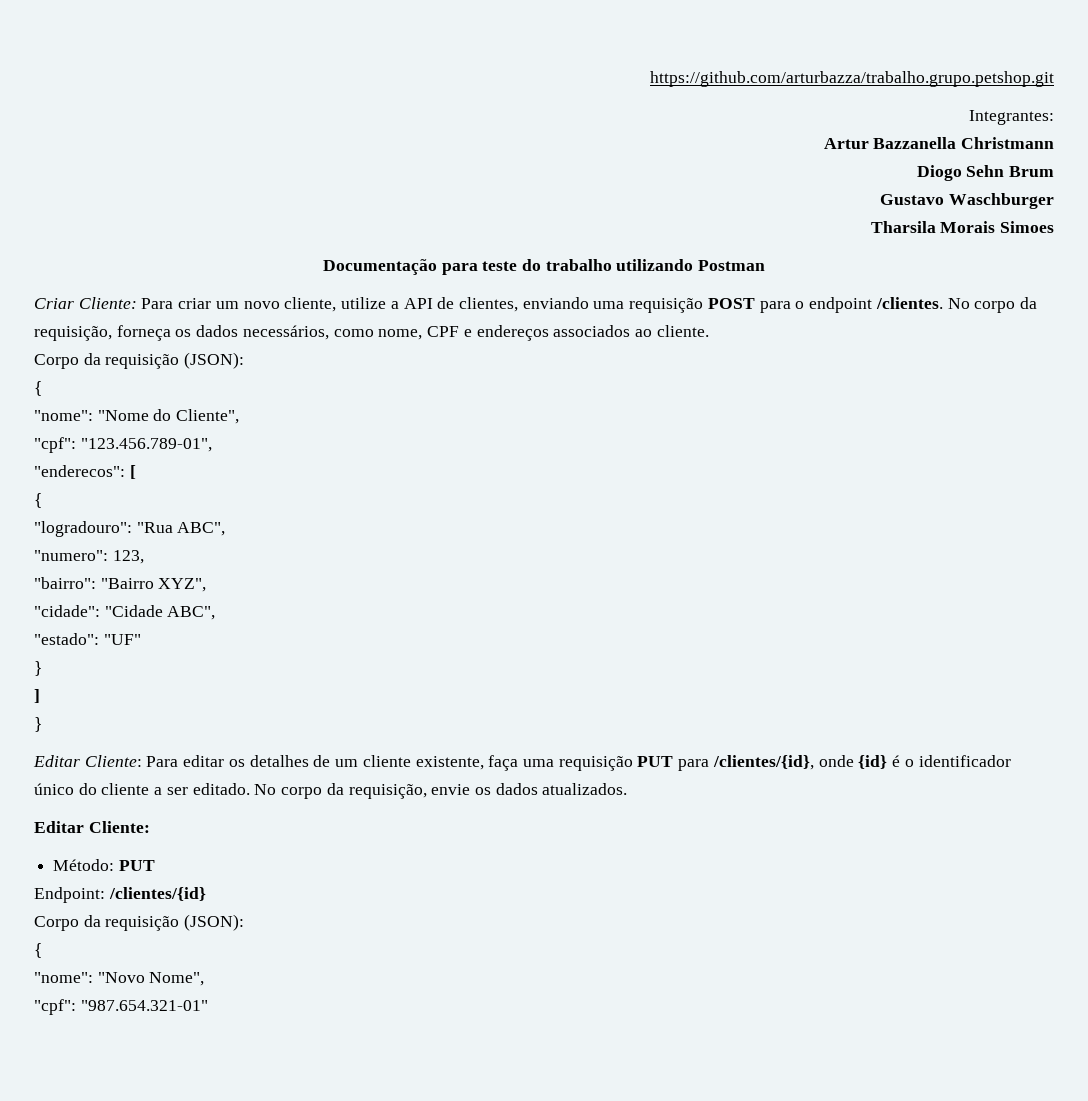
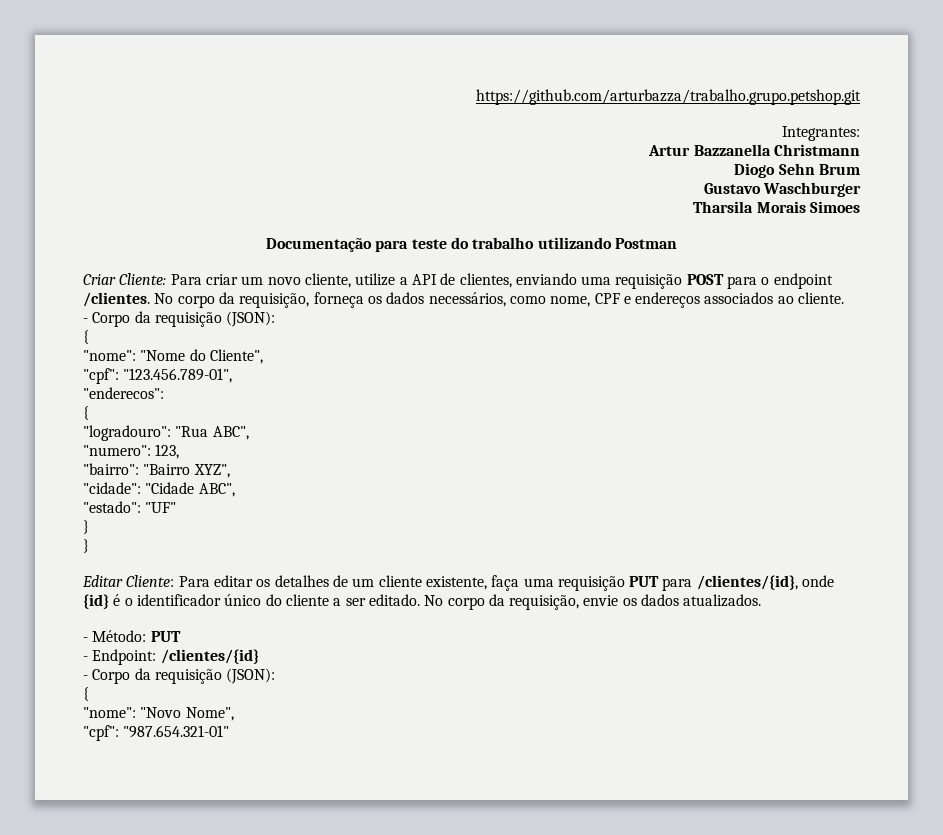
  No corpo da requisição, forneça os dados necessários, como nome, CPF e endereços associados ao cliente.
- Corpo da requisição (JSON):
+ - Corpo da requisição (JSON):
- "enderecos": [
+ "enderecos":
- ]
  No corpo da requisição, envie os dados atualizados.
- Editar Cliente:
- Método: PUT
+ - Método: PUT
- Endpoint: /clientes/{id}
- Corpo da requisição (JSON):
+ - Endpoint: /clientes/{id}
+ - Corpo da requisição (JSON):

